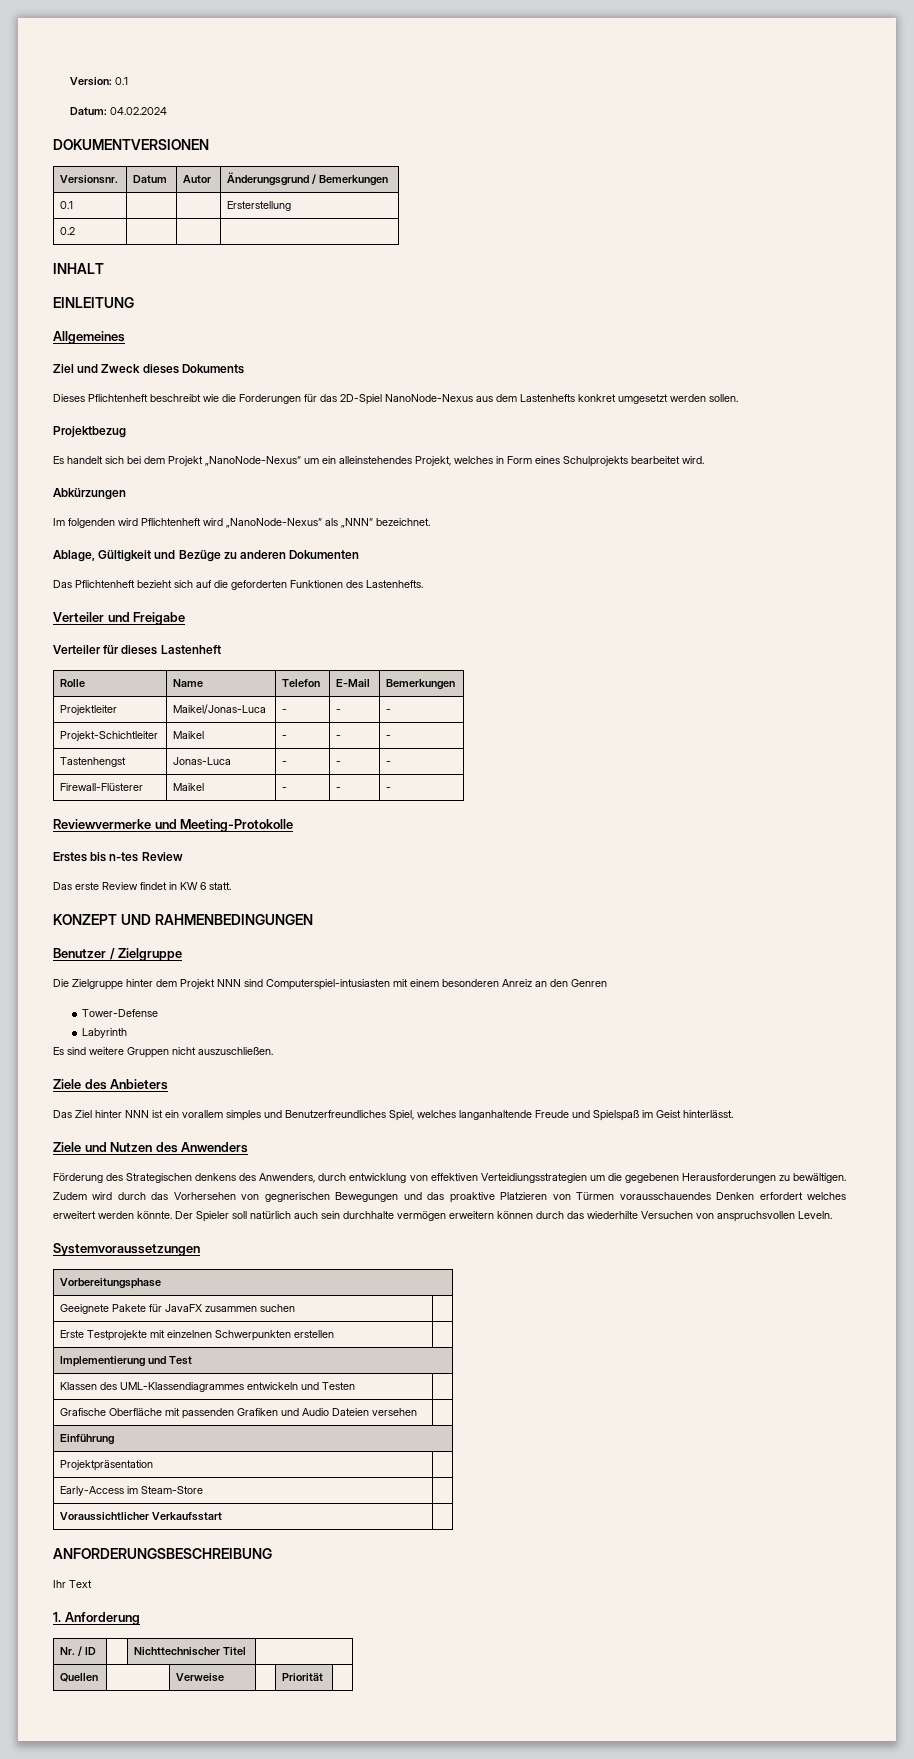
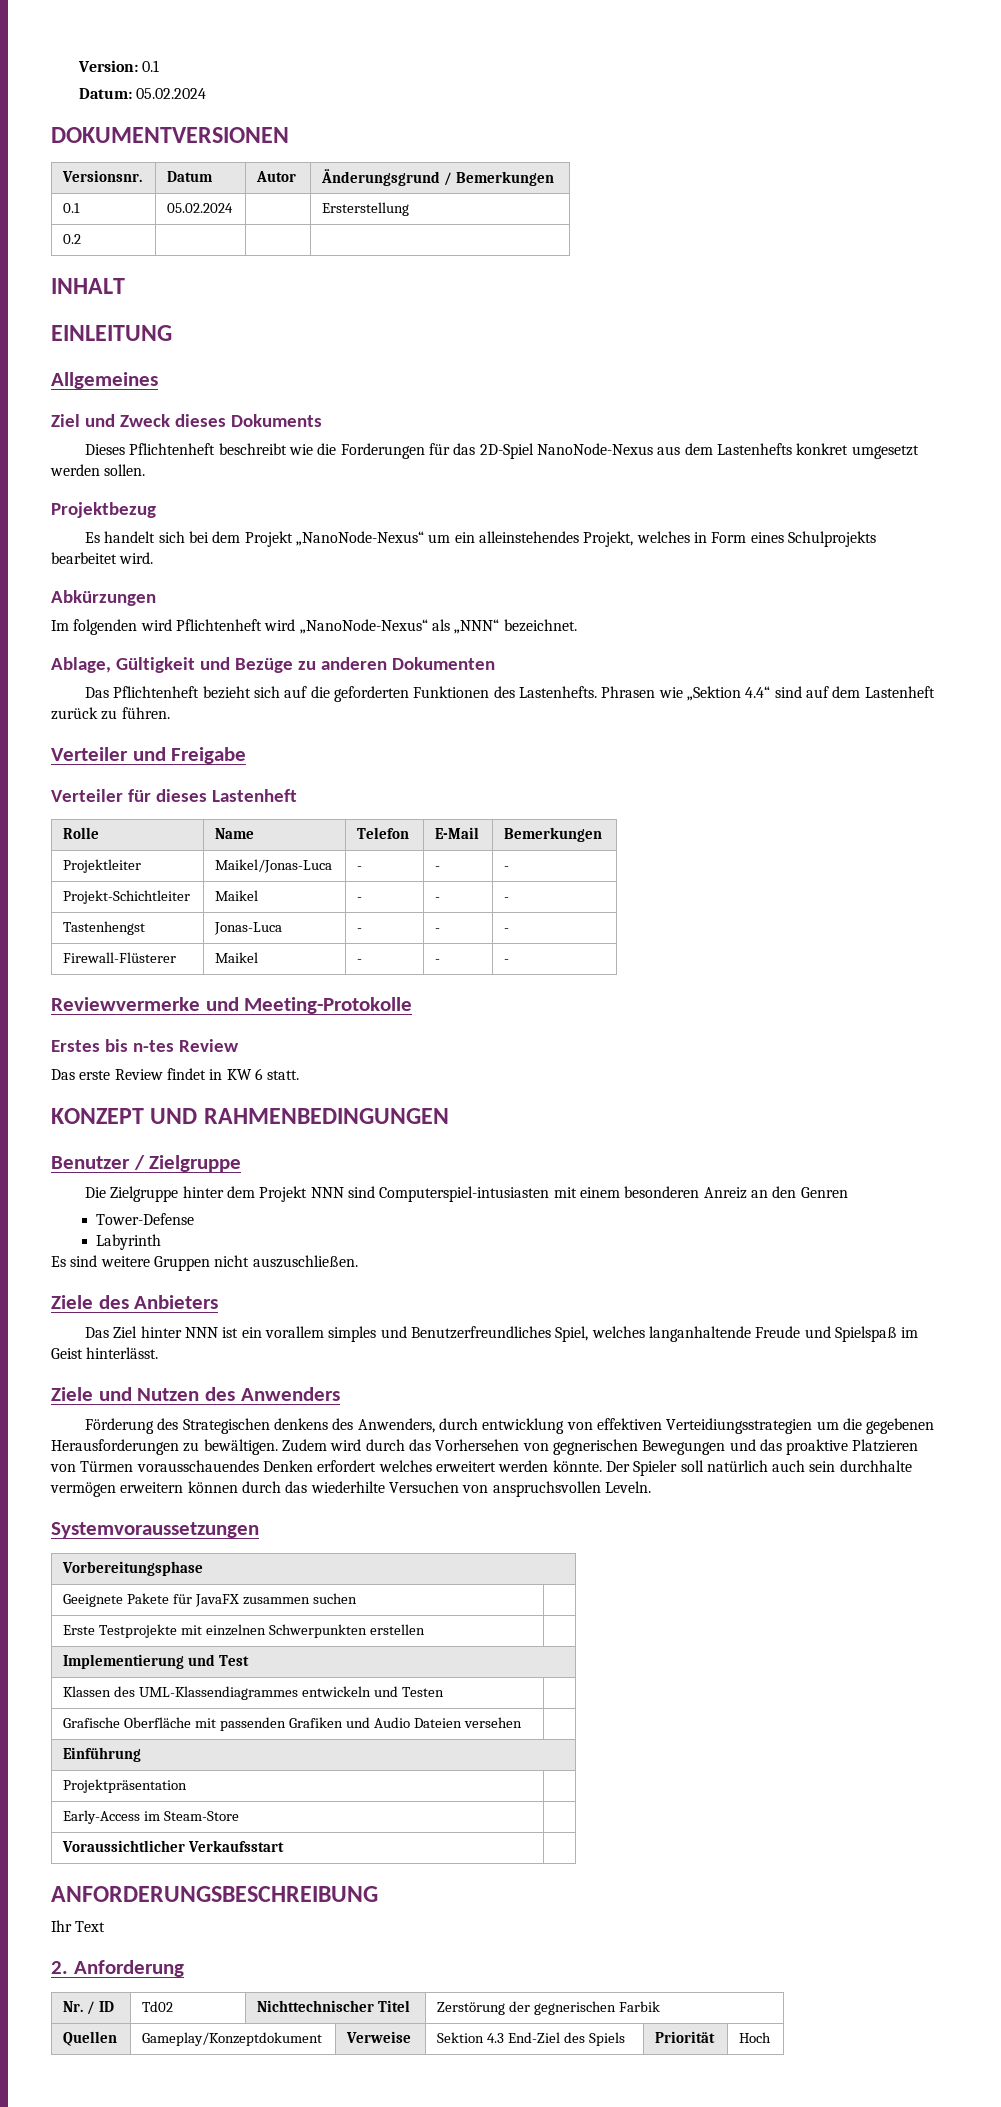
- Datum: 04.02.2024
+ Datum: 05.02.2024
- 0.1 | | | Ersterstellung
+ 0.1 | 05.02.2024 | | Ersterstellung
+ Phrasen wie „Sektion 4.4“ sind auf dem Lastenheft zurück zu führen.
- 1. Anforderung
+ 2. Anforderung
- Nr. / ID | | Nichttechnischer Titel |
+ Nr. / ID | Td02 | Nichttechnischer Titel | Zerstörung der gegnerischen Farbik
- Quellen | | Verweise | | Priorität |
+ Quellen | Gameplay/Konzeptdokument | Verweise | Sektion 4.3 End-Ziel des Spiels | Priorität | Hoch

